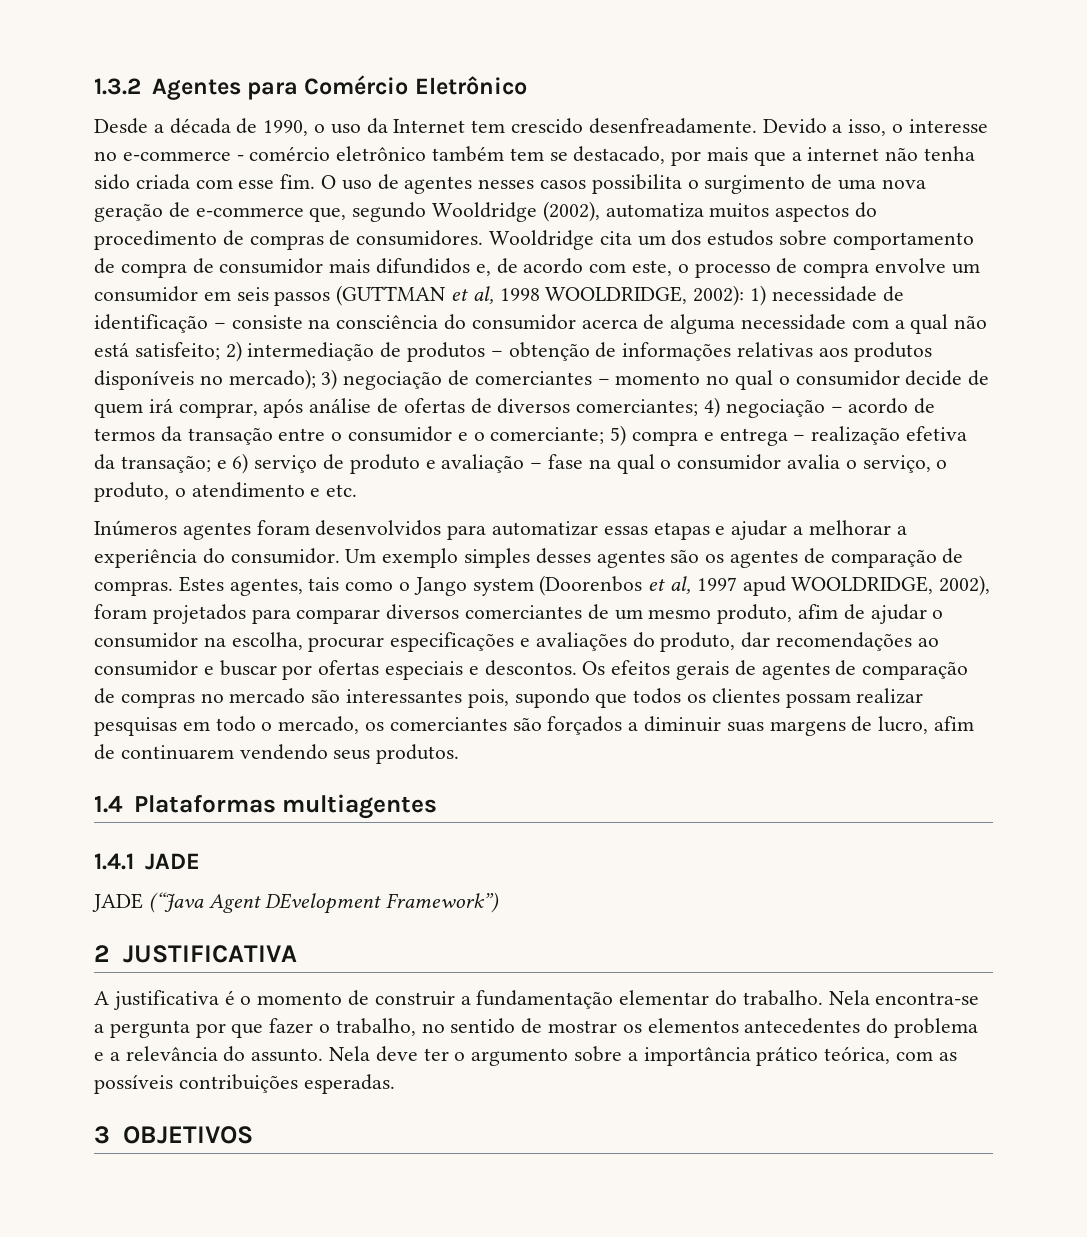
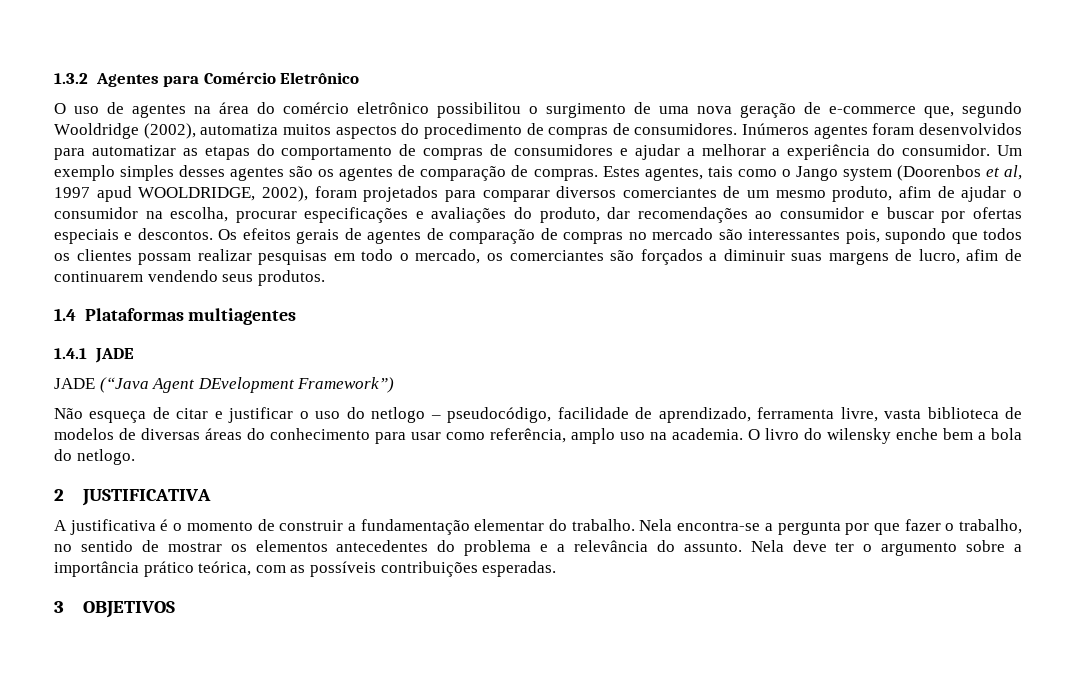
- Desde a década de 1990, o uso da Internet tem crescido desenfreadamente. Devido a isso, o interesse no e-commerce - comércio eletrônico também tem se destacado, por mais que a internet não tenha sido criada com esse fim. O uso de agentes nesses casos possibilita o surgimento de uma nova geração de e-commerce que, segundo Wooldridge (2002), automatiza muitos aspectos do procedimento de compras de consumidores. Wooldridge cita um dos estudos sobre comportamento de compra de consumidor mais difundidos e, de acordo com este, o processo de compra envolve um consumidor em seis passos (GUTTMAN et al, 1998 WOOLDRIDGE, 2002): 1) necessidade de identificação – consiste na consciência do consumidor acerca de alguma necessidade com a qual não está satisfeito; 2) intermediação de produtos – obtenção de informações relativas aos produtos disponíveis no mercado); 3) negociação de comerciantes – momento no qual o consumidor decide de quem irá comprar, após análise de ofertas de diversos comerciantes; 4) negociação – acordo de termos da transação entre o consumidor e o comerciante; 5) compra e entrega – realização efetiva da transação; e 6) serviço de produto e avaliação – fase na qual o consumidor avalia o serviço, o produto, o atendimento e etc.
- Inúmeros agentes foram desenvolvidos para automatizar essas etapas e ajudar a melhorar a experiência do consumidor.
+ O uso de agentes na área do comércio eletrônico possibilitou o surgimento de uma nova geração de e-commerce que, segundo Wooldridge (2002), automatiza muitos aspectos do procedimento de compras de consumidores. Inúmeros agentes foram desenvolvidos para automatizar as etapas do comportamento de compras de consumidores e ajudar a melhorar a experiência do consumidor.
+ Não esqueça de citar e justificar o uso do netlogo – pseudocódigo, facilidade de aprendizado, ferramenta livre, vasta biblioteca de modelos de diversas áreas do conhecimento para usar como referência, amplo uso na academia. O livro do wilensky enche bem a bola do netlogo.

